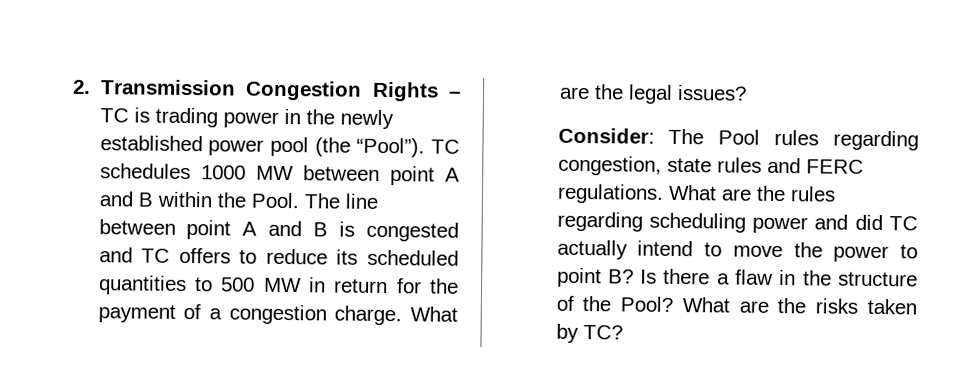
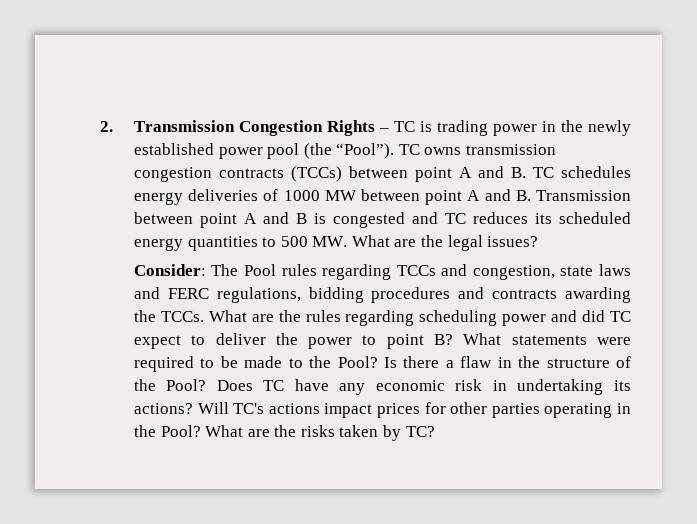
- TC schedules 1000 MW between point A and B within the Pool. The line between point A and B is congested and TC offers to reduce its scheduled quantities to 500 MW in return for the payment of a congestion charge. What are the legal issues?
+ TC owns transmission congestion contracts (TCCs) between point A and B. TC schedules energy deliveries of 1000 MW between point A and B. Transmission between point A and B is congested and TC reduces its scheduled energy quantities to 500 MW. What are the legal issues?
- Consider: The Pool rules regarding congestion, state rules and FERC regulations.
+ Consider: The Pool rules regarding TCCs and congestion, state laws and FERC regulations, bidding procedures and contracts awarding the TCCs.
- What are the rules regarding scheduling power and did TC actually intend to move the power to point B?
+ What are the rules regarding scheduling power and did TC expect to deliver the power to point B?
+ What statements were required to be made to the Pool?
+ Does TC have any economic risk in undertaking its actions? Will TC's actions impact prices for other parties operating in the Pool?

